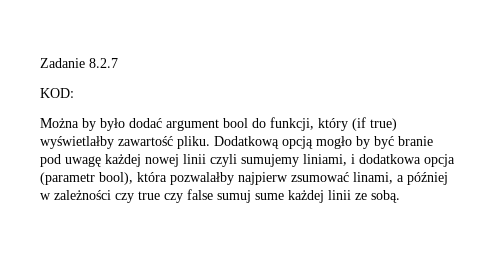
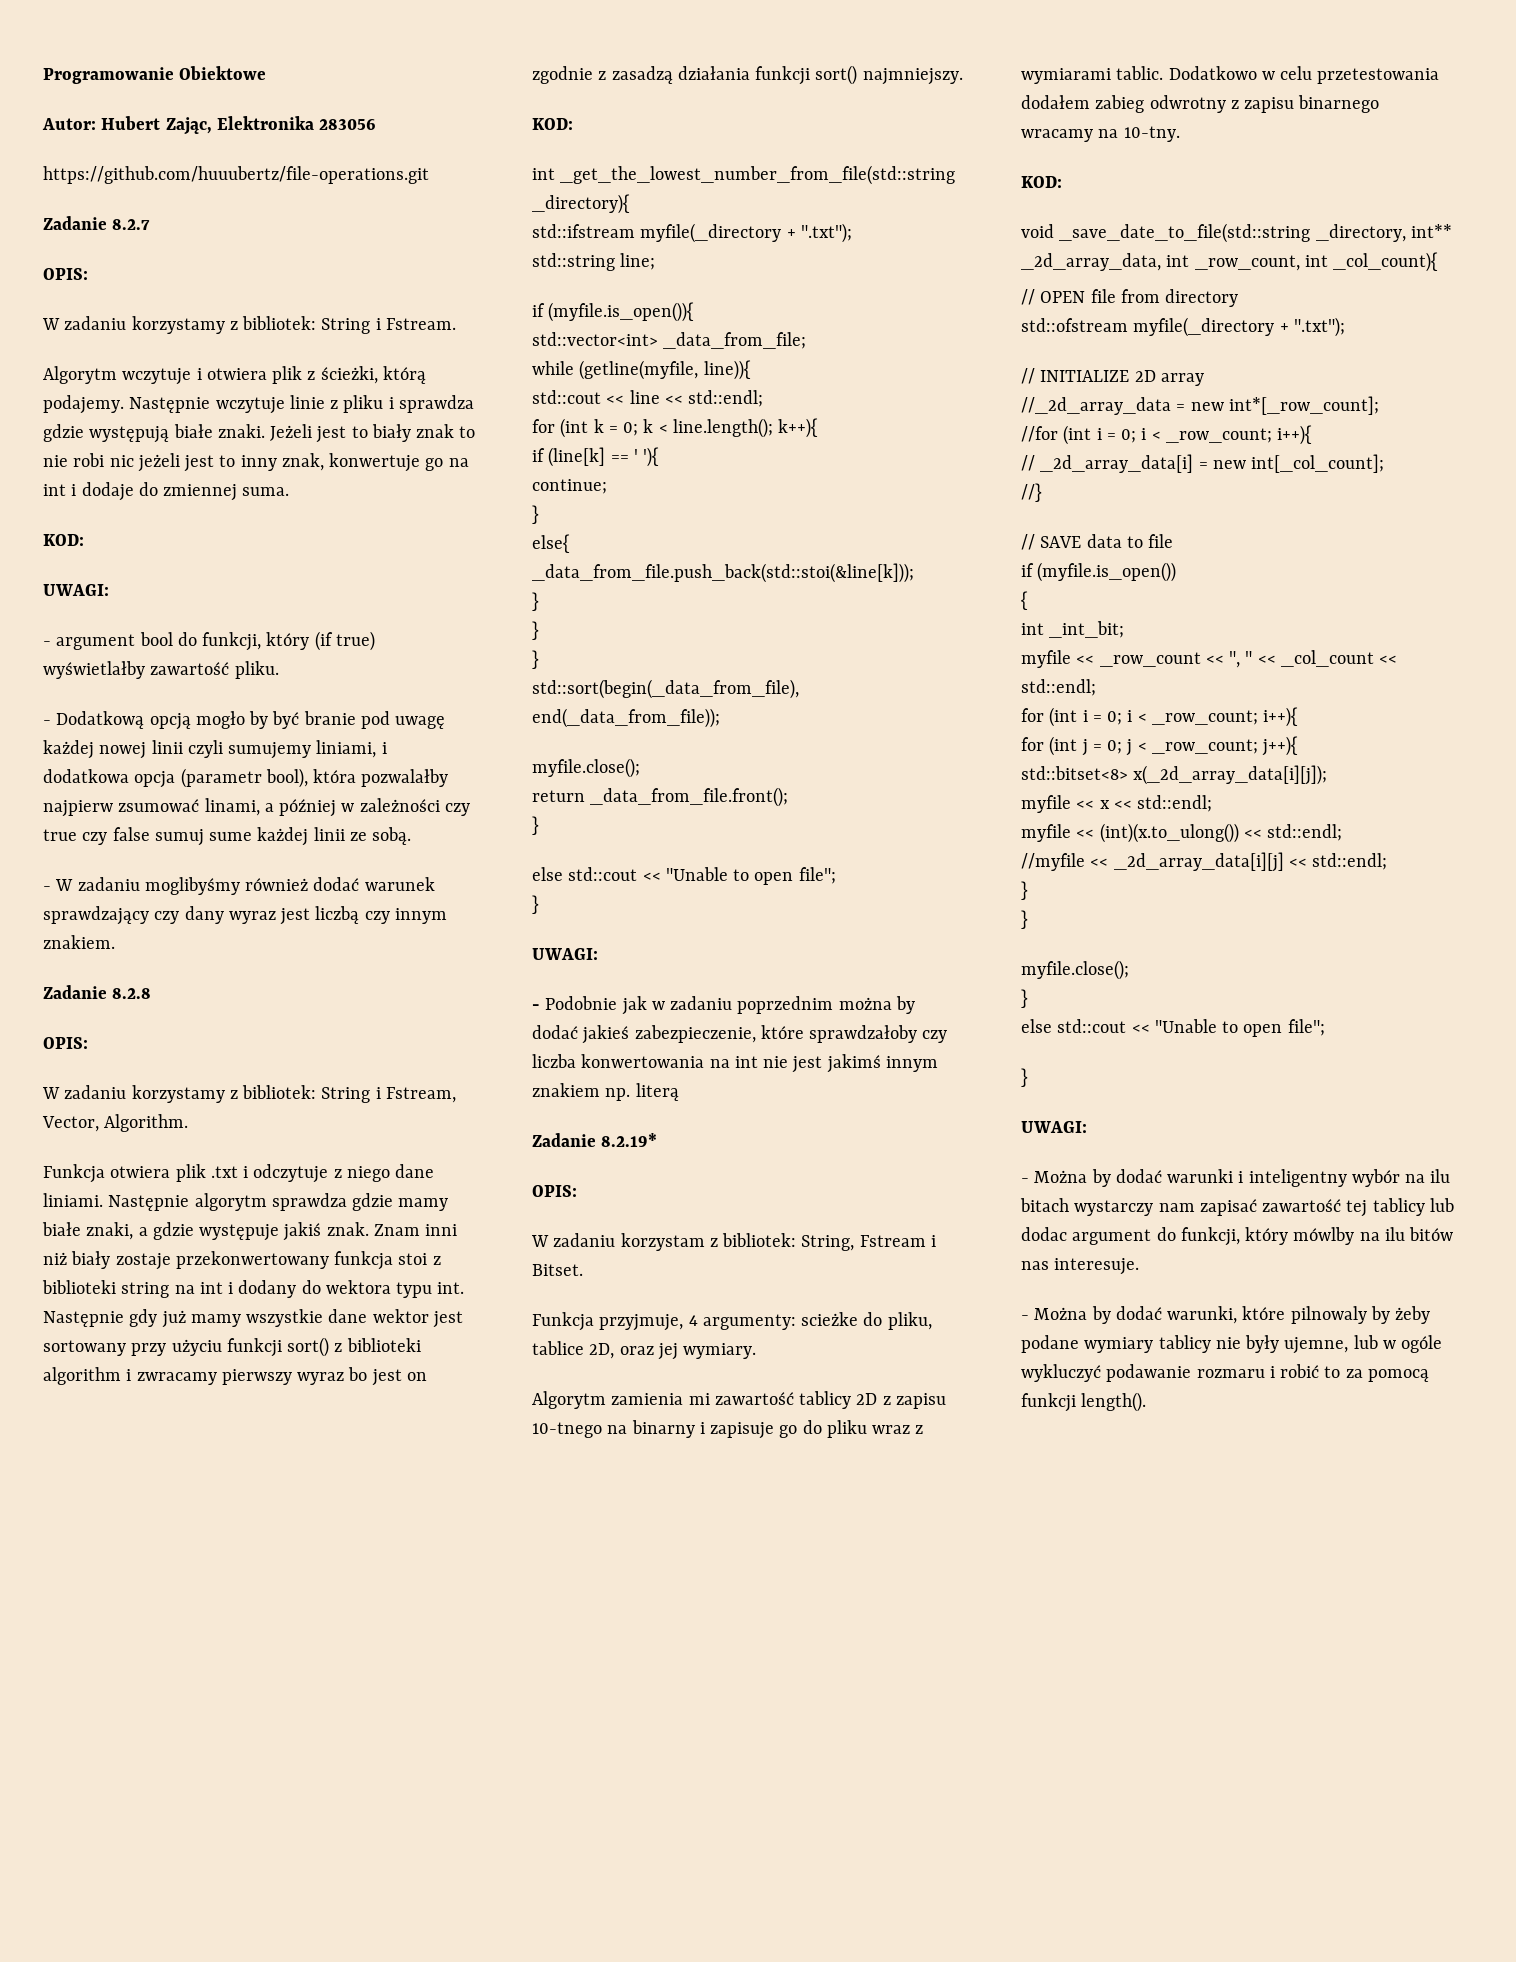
+ Programowanie Obiektowe
+ Autor: Hubert Zając, Elektronika 283056
+ https://github.com/huuubertz/file-operations.git
  Zadanie 8.2.7
+ OPIS:
+ W zadaniu korzystamy z bibliotek: String i Fstream.
+ Algorytm wczytuje i otwiera plik z ścieżki, którą podajemy. Następnie wczytuje linie z pliku i sprawdza gdzie występują białe znaki. Jeżeli jest to biały znak to nie robi nic jeżeli jest to inny znak, konwertuje go na int i dodaje do zmiennej suma.
  KOD:
- Można by było dodać argument bool do funkcji, który (if true) wyświetlałby zawartość pliku. Dodatkową opcją mogło by być branie pod uwagę każdej nowej linii czyli sumujemy liniami, i dodatkowa opcja (parametr bool), która pozwalałby najpierw zsumować linami, a później w zależności czy true czy false sumuj sume każdej linii ze sobą.
+ UWAGI:
+ - argument bool do funkcji, który (if true) wyświetlałby zawartość pliku.
+ - Dodatkową opcją mogło by być branie pod uwagę każdej nowej linii czyli sumujemy liniami, i dodatkowa opcja (parametr bool), która pozwalałby najpierw zsumować linami, a później w zależności czy true czy false sumuj sume każdej linii ze sobą.
+ - W zadaniu moglibyśmy również dodać warunek sprawdzający czy dany wyraz jest liczbą czy innym znakiem.
+ Zadanie 8.2.8
+ OPIS:
+ W zadaniu korzystamy z bibliotek: String i Fstream, Vector, Algorithm.
+ Funkcja otwiera plik .txt i odczytuje z niego dane liniami. Następnie algorytm sprawdza gdzie mamy białe znaki, a gdzie występuje jakiś znak. Znam inni niż biały zostaje przekonwertowany funkcja stoi z biblioteki string na int i dodany do wektora typu int. Następnie gdy już mamy wszystkie dane wektor jest sortowany przy użyciu funkcji sort() z biblioteki algorithm i zwracamy pierwszy wyraz bo jest on zgodnie z zasadzą działania funkcji sort() najmniejszy.
+ KOD:
+ int _get_the_lowest_number_from_file(std::string _directory){
+ std::ifstream myfile(_directory + ".txt");
+ std::string line;
+ if (myfile.is_open()){
+ std::vector<int> _data_from_file;
+ while (getline(myfile, line)){
+ std::cout << line << std::endl;
+ for (int k = 0; k < line.length(); k++){
+ if (line[k] == ' '){
+ continue;
+ }
+ else{
+ _data_from_file.push_back(std::stoi(&line[k]));
+ }
+ }
+ }
+ std::sort(begin(_data_from_file), end(_data_from_file));
+ myfile.close();
+ return _data_from_file.front();
+ }
+ else std::cout << "Unable to open file";
+ }
+ UWAGI:
+ - Podobnie jak w zadaniu poprzednim można by dodać jakieś zabezpieczenie, które sprawdzałoby czy liczba konwertowania na int nie jest jakimś innym znakiem np. literą
+ Zadanie 8.2.19*
+ OPIS:
+ W zadaniu korzystam z bibliotek: String, Fstream i Bitset.
+ Funkcja przyjmuje, 4 argumenty: scieżke do pliku, tablice 2D, oraz jej wymiary.
+ Algorytm zamienia mi zawartość tablicy 2D z zapisu 10-tnego na binarny i zapisuje go do pliku wraz z wymiarami tablic. Dodatkowo w celu przetestowania dodałem zabieg odwrotny z zapisu binarnego wracamy na 10-tny.
+ KOD:
+ void _save_date_to_file(std::string _directory, int** _2d_array_data, int _row_count, int _col_count){
+ // OPEN file from directory
+ std::ofstream myfile(_directory + ".txt");
+ // INITIALIZE 2D array
+ //_2d_array_data = new int*[_row_count];
+ //for (int i = 0; i < _row_count; i++){
+ // _2d_array_data[i] = new int[_col_count];
+ //}
+ // SAVE data to file
+ if (myfile.is_open())
+ {
+ int _int_bit;
+ myfile << _row_count << ", " << _col_count << std::endl;
+ for (int i = 0; i < _row_count; i++){
+ for (int j = 0; j < _row_count; j++){
+ std::bitset<8> x(_2d_array_data[i][j]);
+ myfile << x << std::endl;
+ myfile << (int)(x.to_ulong()) << std::endl;
+ //myfile << _2d_array_data[i][j] << std::endl;
+ }
+ }
+ myfile.close();
+ }
+ else std::cout << "Unable to open file";
+ }
+ UWAGI:
+ - Można by dodać warunki i inteligentny wybór na ilu bitach wystarczy nam zapisać zawartość tej tablicy lub dodac argument do funkcji, który mówlby na ilu bitów nas interesuje.
+ - Można by dodać warunki, które pilnowaly by żeby podane wymiary tablicy nie były ujemne, lub w ogóle wykluczyć podawanie rozmaru i robić to za pomocą funkcji length().

